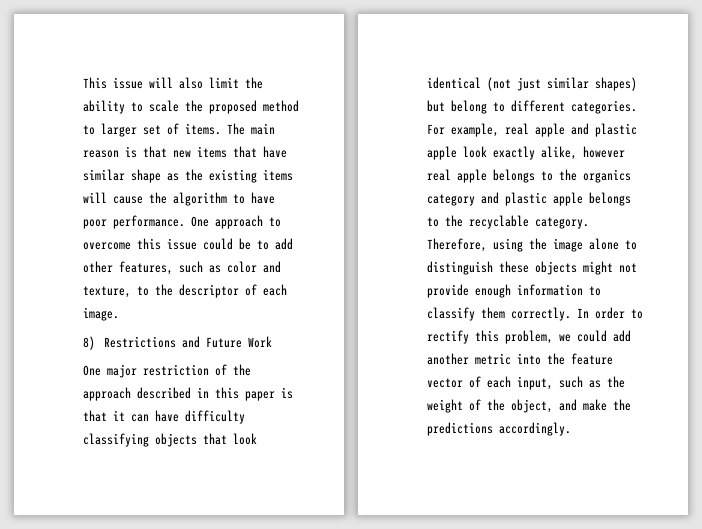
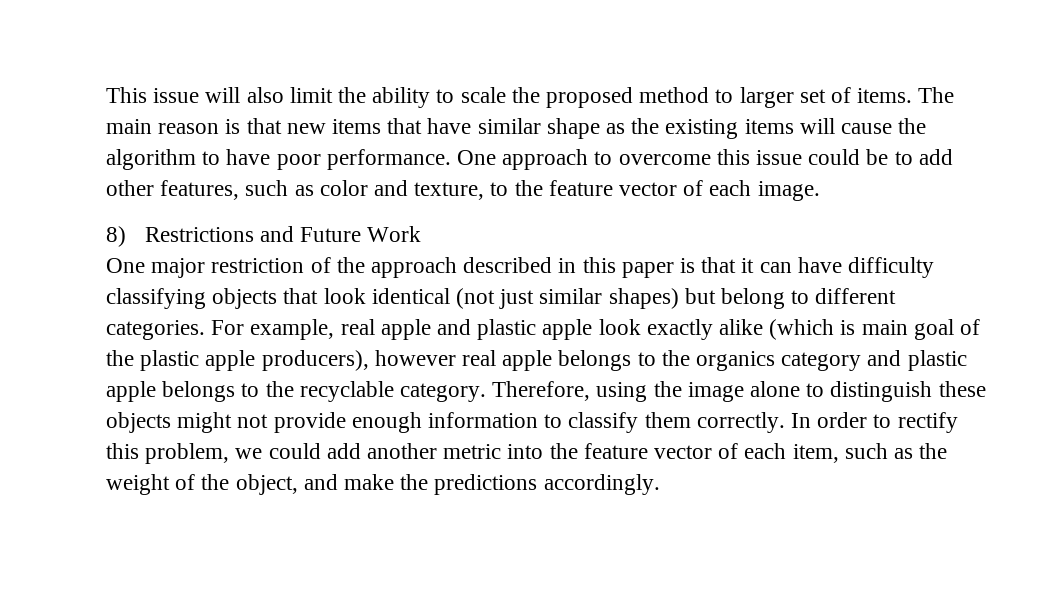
- One approach to overcome this issue could be to add other features, such as color and texture, to the descriptor of each image.
+ One approach to overcome this issue could be to add other features, such as color and texture, to the feature vector of each image.
- For example, real apple and plastic apple look exactly alike, however real apple belongs to the organics category and plastic apple belongs to the recyclable category.
+ For example, real apple and plastic apple look exactly alike (which is main goal of the plastic apple producers), however real apple belongs to the organics category and plastic apple belongs to the recyclable category.
- In order to rectify this problem, we could add another metric into the feature vector of each input, such as the weight of the object, and make the predictions accordingly.
+ In order to rectify this problem, we could add another metric into the feature vector of each item, such as the weight of the object, and make the predictions accordingly.

